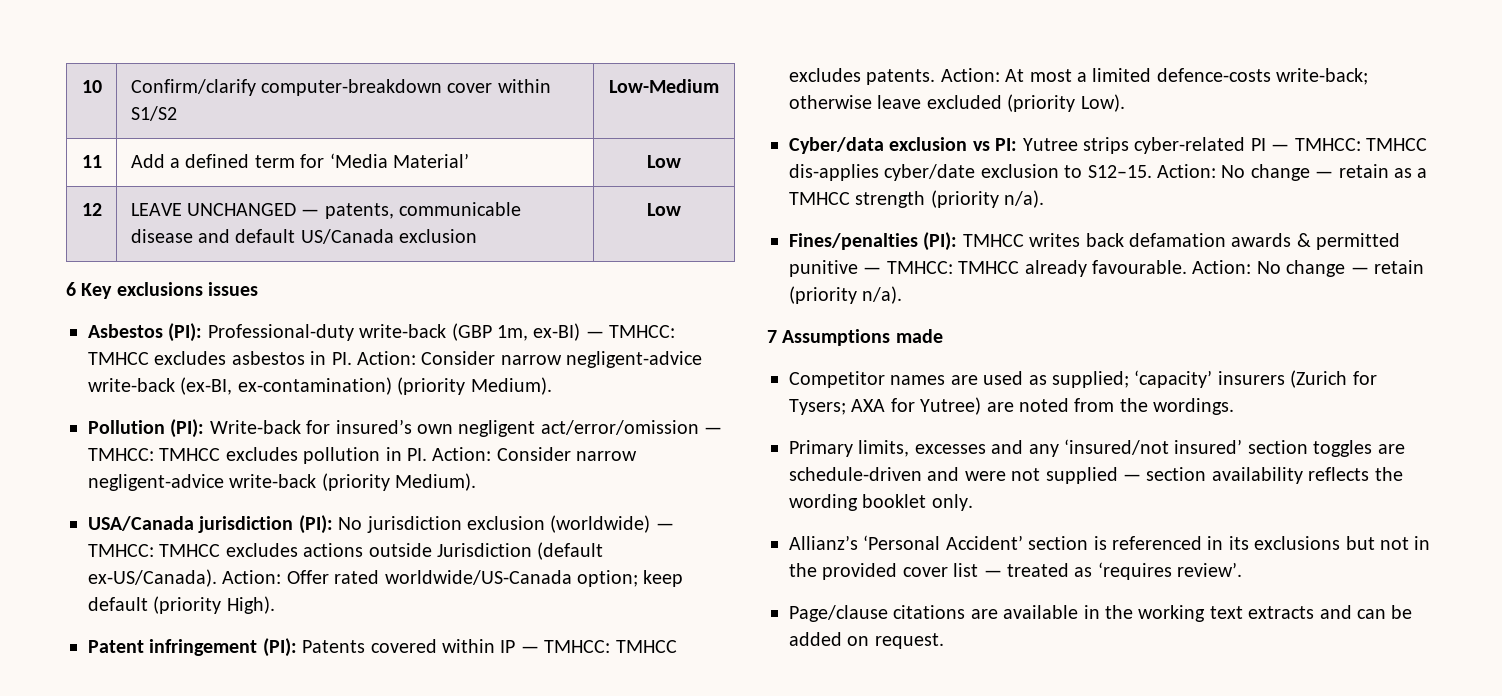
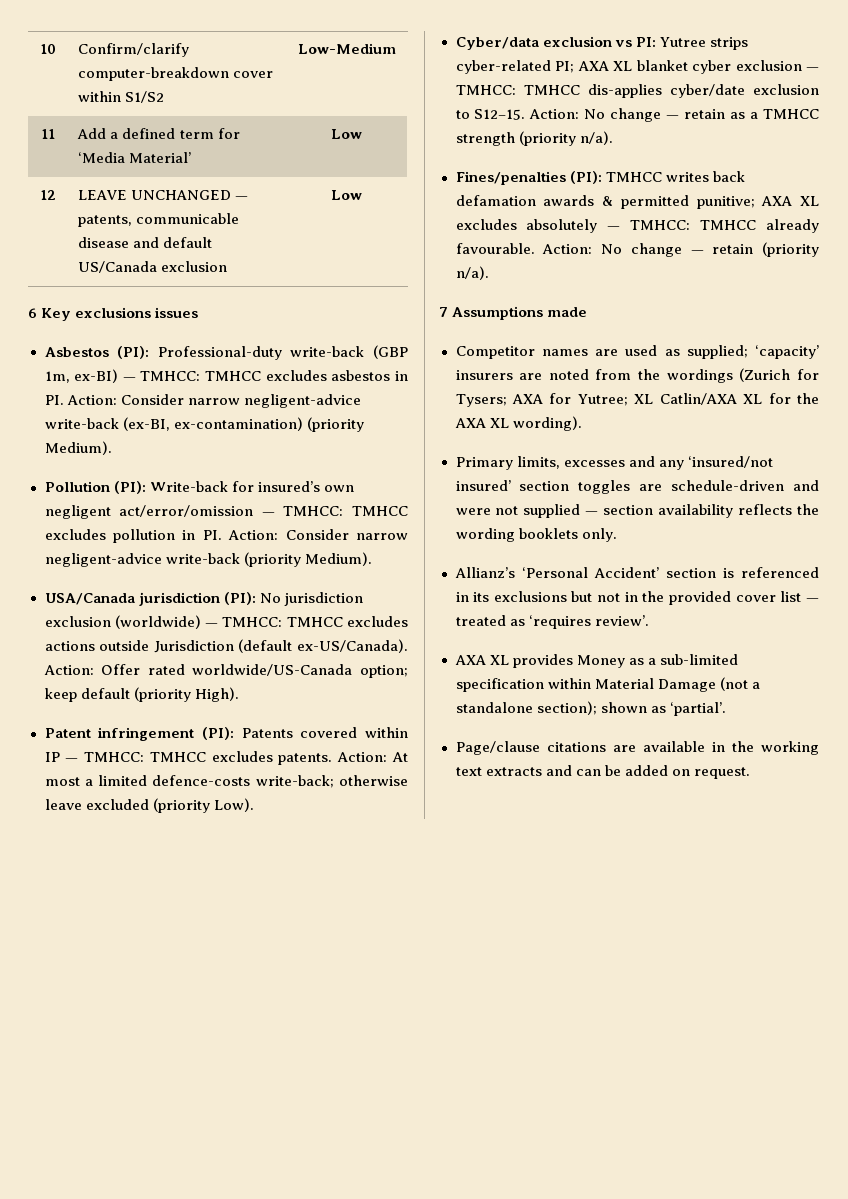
- Cyber/data exclusion vs PI: Yutree strips cyber-related PI — TMHCC: TMHCC dis-applies cyber/date exclusion to S12–15.
+ Cyber/data exclusion vs PI: Yutree strips cyber-related PI; AXA XL blanket cyber exclusion — TMHCC: TMHCC dis-applies cyber/date exclusion to S12–15.
- Fines/penalties (PI): TMHCC writes back defamation awards & permitted punitive — TMHCC: TMHCC already favourable.
+ Fines/penalties (PI): TMHCC writes back defamation awards & permitted punitive; AXA XL excludes absolutely — TMHCC: TMHCC already favourable.
- Competitor names are used as supplied; ‘capacity’ insurers (Zurich for Tysers; AXA for Yutree) are noted from the wordings.
+ Competitor names are used as supplied; ‘capacity’ insurers are noted from the wordings (Zurich for Tysers; AXA for Yutree; XL Catlin/AXA XL for the AXA XL wording).
- Primary limits, excesses and any ‘insured/not insured’ section toggles are schedule-driven and were not supplied — section availability reflects the wording booklet only.
+ Primary limits, excesses and any ‘insured/not insured’ section toggles are schedule-driven and were not supplied — section availability reflects the wording booklets only.
+ AXA XL provides Money as a sub-limited specification within Material Damage (not a standalone section); shown as ‘partial’.

